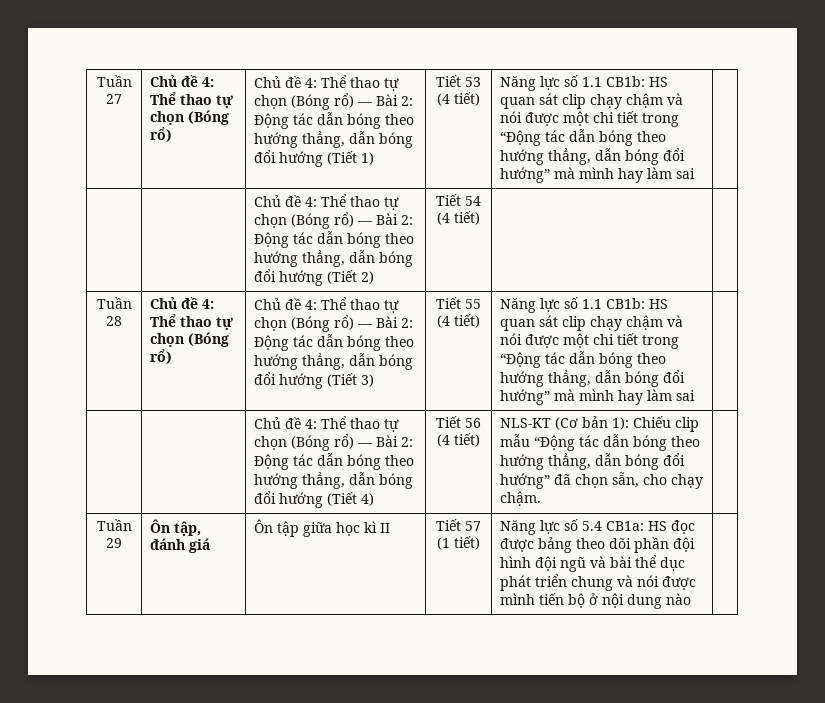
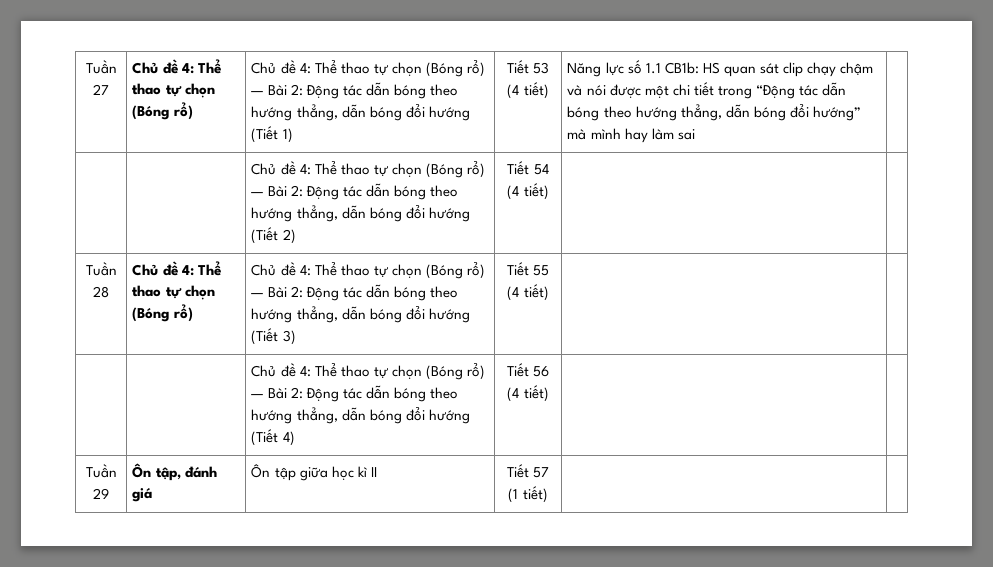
- Tiết 55 (4 tiết) | Năng lực số 1.1 CB1b: HS quan sát clip chạy chậm và nói được một chi tiết trong “Động tác dẫn bóng theo hướng thẳng, dẫn bóng đổi hướng” mà mình hay làm sai
+ Tiết 55 (4 tiết)
- NLS-KT (Cơ bản 1): Chiếu clip mẫu “Động tác dẫn bóng theo hướng thẳng, dẫn bóng đổi hướng” đã chọn sẵn, cho chạy chậm.
- Năng lực số 5.4 CB1a: HS đọc được bảng theo dõi phần đội hình đội ngũ và bài thể dục phát triển chung và nói được mình tiến bộ ở nội dung nào

